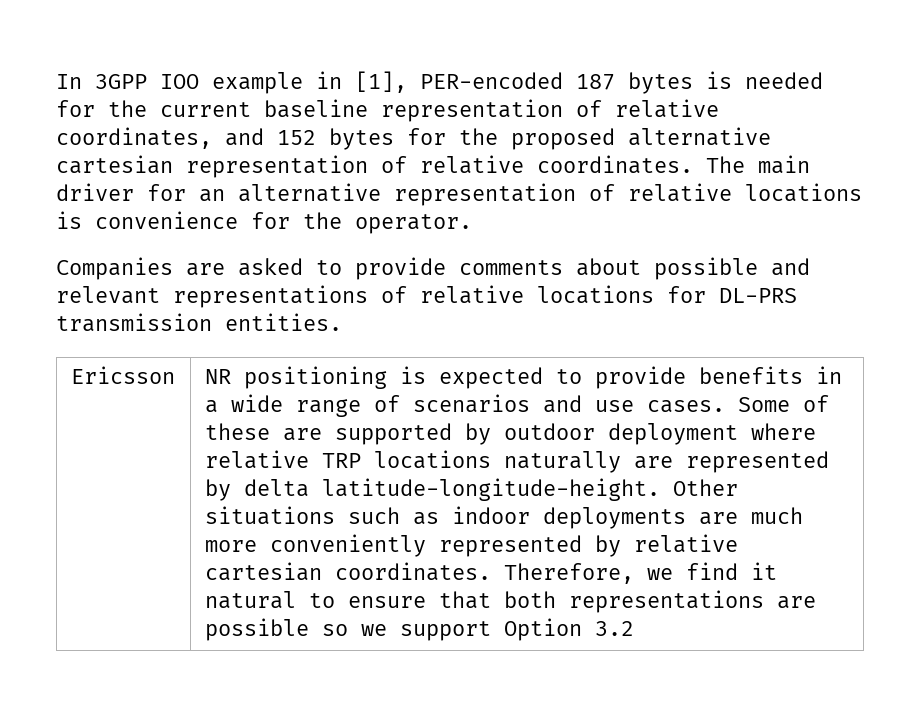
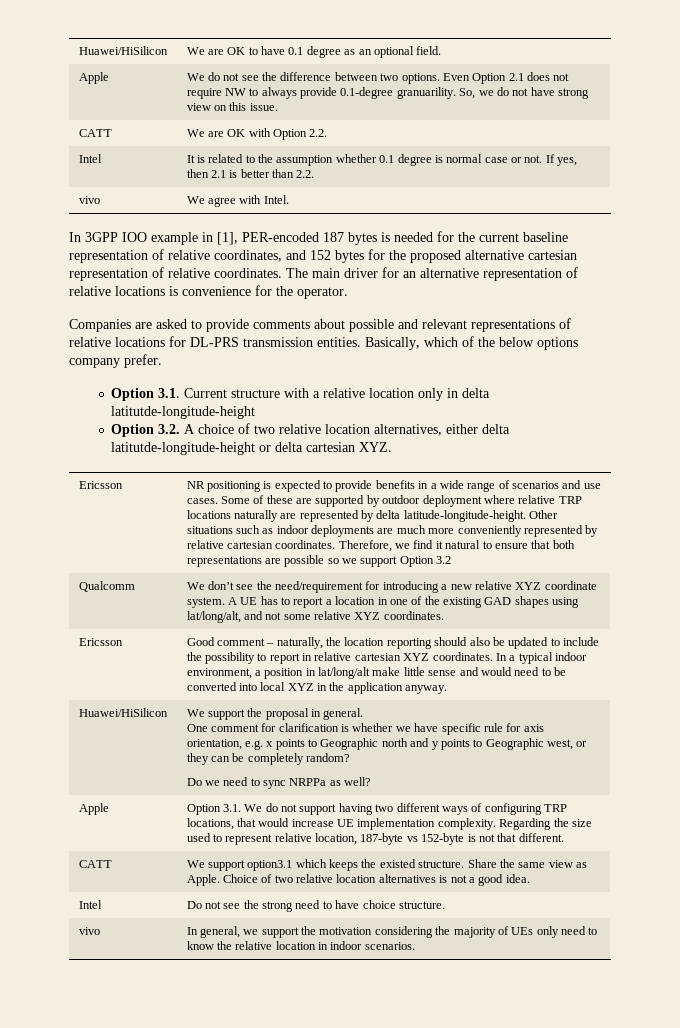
+ Huawei/HiSilicon | We are OK to have 0.1 degree as an optional field.
+ Apple | We do not see the difference between two options. Even Option 2.1 does not require NW to always provide 0.1-degree granuarility. So, we do not have strong view on this issue.
+ CATT | We are OK with Option 2.2.
+ Intel | It is related to the assumption whether 0.1 degree is normal case or not. If yes, then 2.1 is better than 2.2.
+ vivo | We agree with Intel.
+ Basically, which of the below options company prefer.
+ Option 3.1. Current structure with a relative location only in delta latitutde-longitude-height
+ Option 3.2. A choice of two relative location alternatives, either delta latitutde-longitude-height or delta cartesian XYZ.
+ Qualcomm | We don’t see the need/requirement for introducing a new relative XYZ coordinate system. A UE has to report a location in one of the existing GAD shapes using lat/long/alt, and not some relative XYZ coordinates.
+ Ericsson | Good comment – naturally, the location reporting should also be updated to include the possibility to report in relative cartesian XYZ coordinates. In a typical indoor environment, a position in lat/long/alt make little sense and would need to be converted into local XYZ in the application anyway.
+ Huawei/HiSilicon | We support the proposal in general.
+ One comment for clarification is whether we have specific rule for axis orientation, e.g. x points to Geographic north and y points to Geographic west, or they can be completely random?
+ Do we need to sync NRPPa as well?
+ Apple | Option 3.1. We do not support having two different ways of configuring TRP locations, that would increase UE implementation complexity. Regarding the size used to represent relative location, 187-byte vs 152-byte is not that different.
+ CATT | We support option3.1 which keeps the existed structure. Share the same view as Apple. Choice of two relative location alternatives is not a good idea.
+ Intel | Do not see the strong need to have choice structure.
+ vivo | In general, we support the motivation considering the majority of UEs only need to know the relative location in indoor scenarios.

